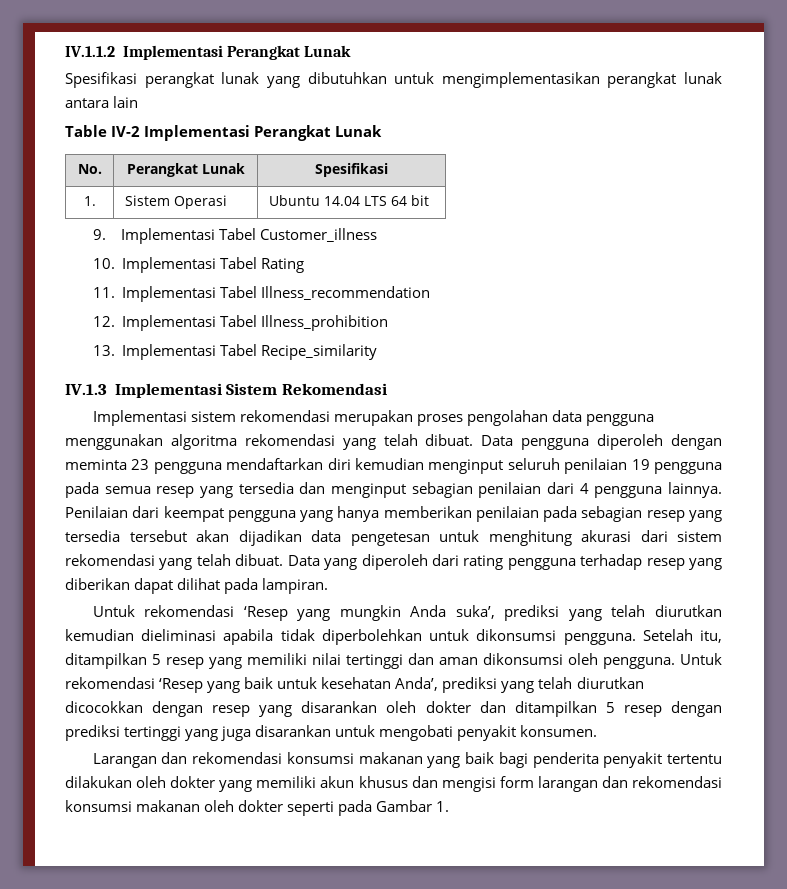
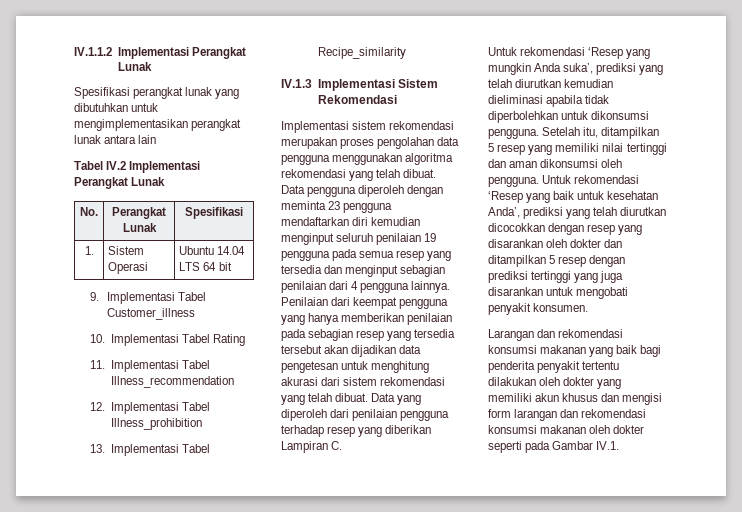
- Table IV-2 Implementasi Perangkat Lunak
+ Tabel IV.2 Implementasi Perangkat Lunak
- Data yang diperoleh dari rating pengguna terhadap resep yang diberikan dapat dilihat pada lampiran.
+ Data yang diperoleh dari penilaian pengguna terhadap resep yang diberikan Lampiran C.
- Larangan dan rekomendasi konsumsi makanan yang baik bagi penderita penyakit tertentu dilakukan oleh dokter yang memiliki akun khusus dan mengisi form larangan dan rekomendasi konsumsi makanan oleh dokter seperti pada Gambar 1.
+ Larangan dan rekomendasi konsumsi makanan yang baik bagi penderita penyakit tertentu dilakukan oleh dokter yang memiliki akun khusus dan mengisi form larangan dan rekomendasi konsumsi makanan oleh dokter seperti pada Gambar IV.1.

